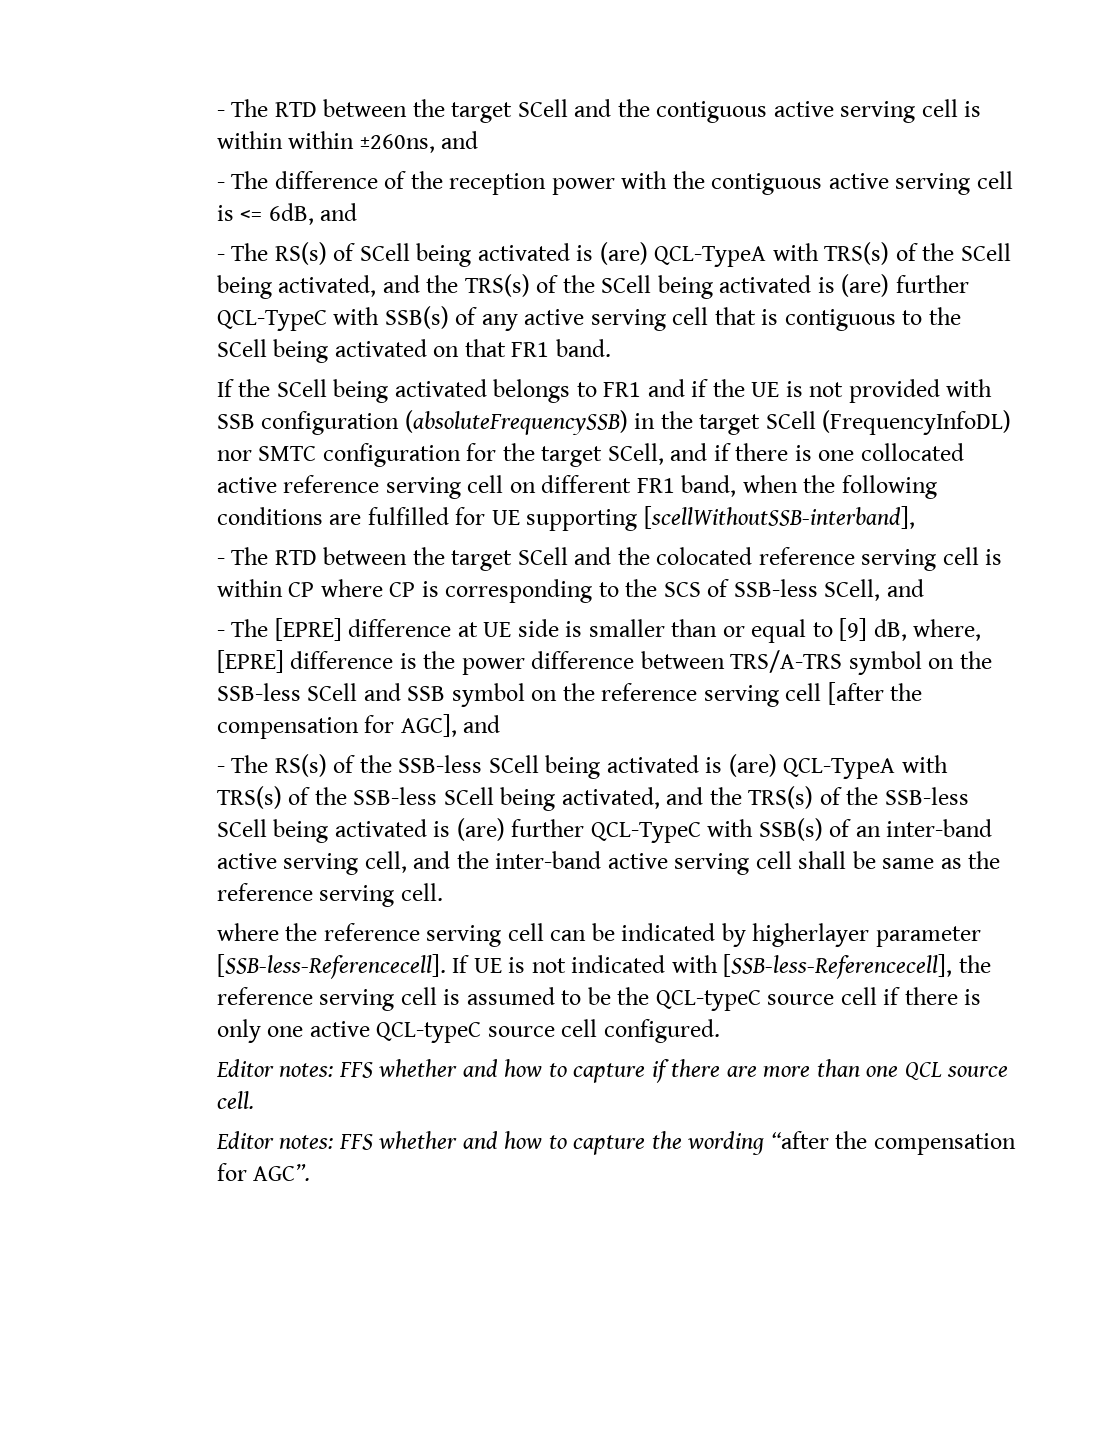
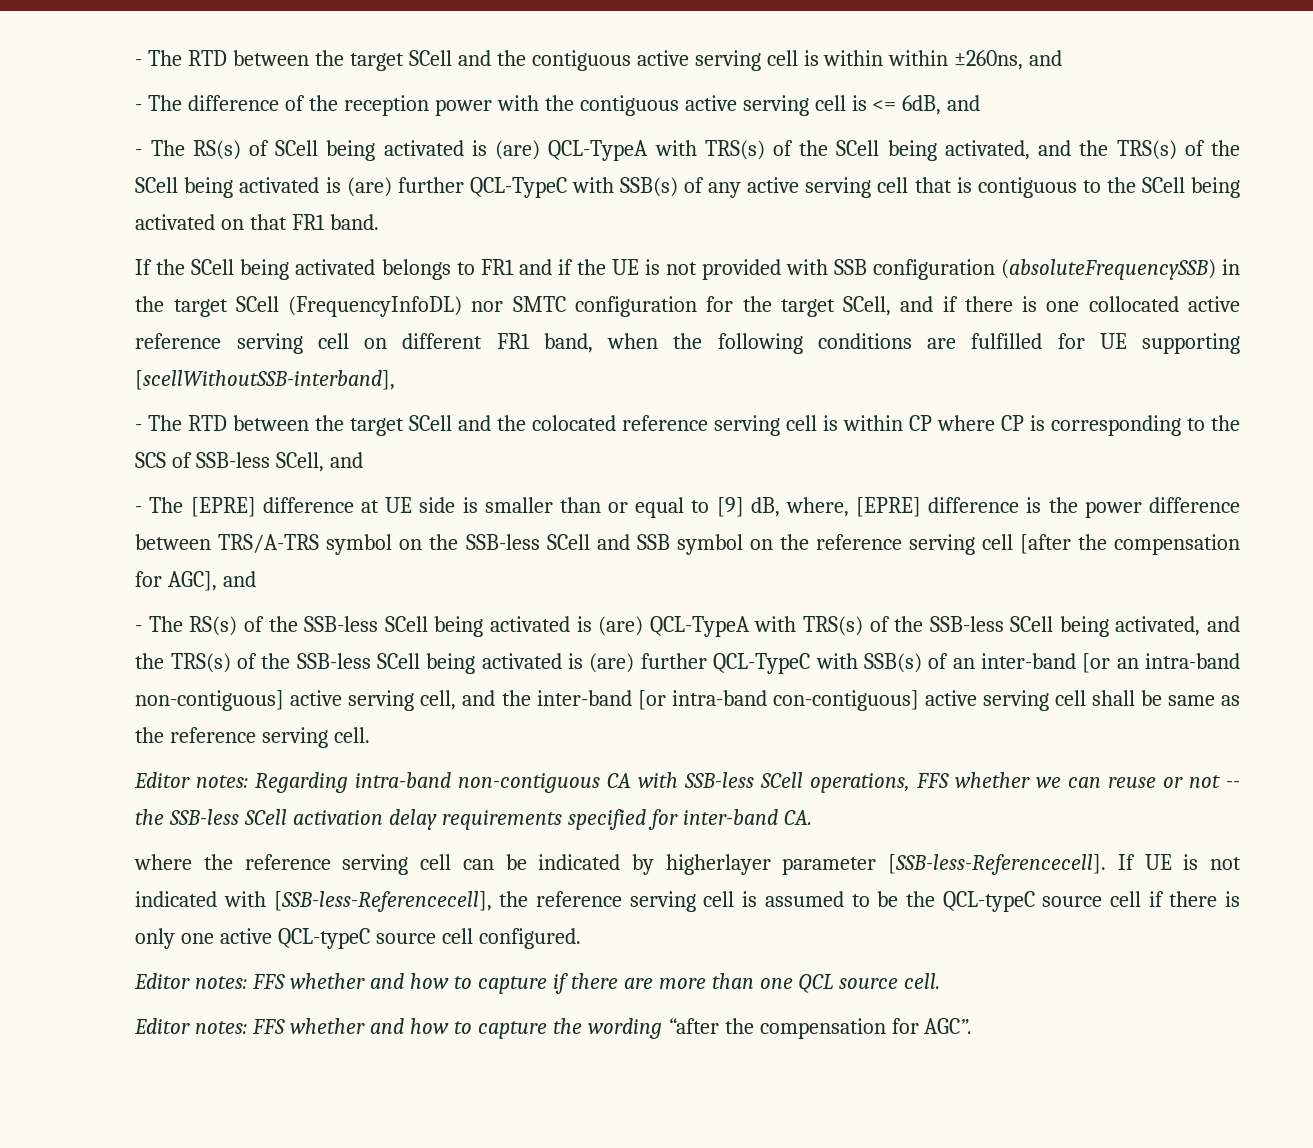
- - The RS(s) of the SSB-less SCell being activated is (are) QCL-TypeA with TRS(s) of the SSB-less SCell being activated, and the TRS(s) of the SSB-less SCell being activated is (are) further QCL-TypeC with SSB(s) of an inter-band active serving cell, and the inter-band active serving cell shall be same as the reference serving cell.
+ - The RS(s) of the SSB-less SCell being activated is (are) QCL-TypeA with TRS(s) of the SSB-less SCell being activated, and the TRS(s) of the SSB-less SCell being activated is (are) further QCL-TypeC with SSB(s) of an inter-band [or an intra-band non-contiguous] active serving cell, and the inter-band [or intra-band con-contiguous] active serving cell shall be same as the reference serving cell.
+ Editor notes: Regarding intra-band non-contiguous CA with SSB-less SCell operations, FFS whether we can reuse or not -- the SSB-less SCell activation delay requirements specified for inter-band CA.

